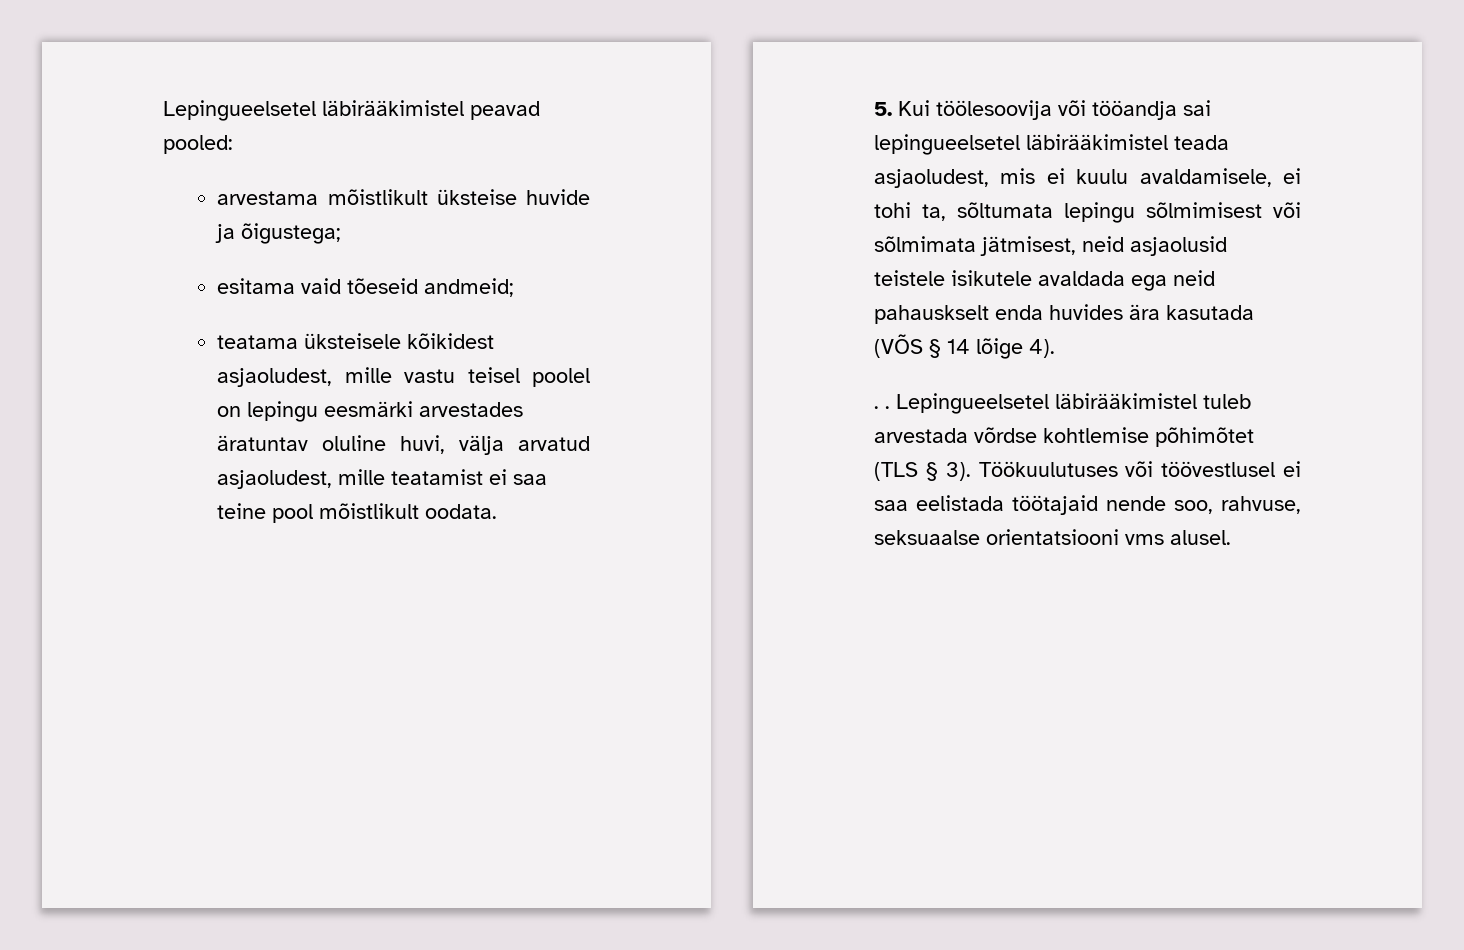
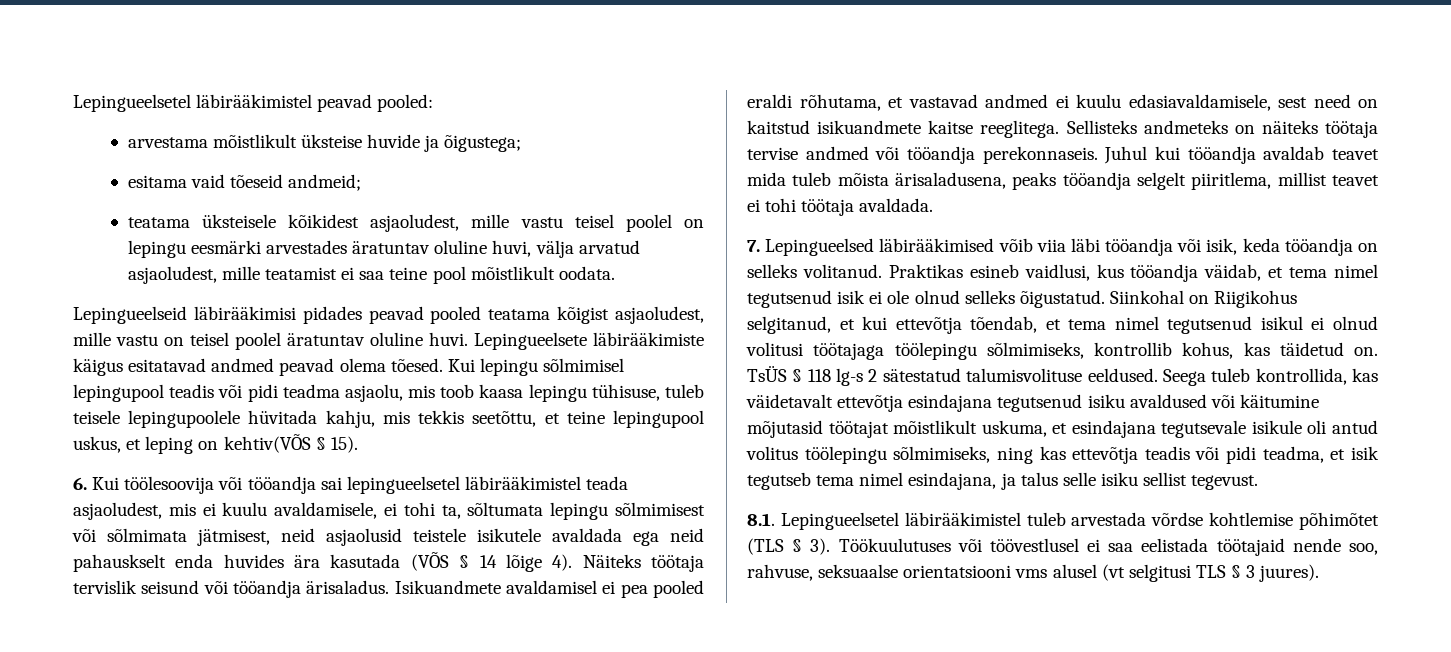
- 5. Kui töölesoovija või tööandja sai lepingueelsetel läbirääkimistel teada asjaoludest, mis ei kuulu avaldamisele, ei tohi ta, sõltumata lepingu sõlmimisest või sõlmimata jätmisest, neid asjaolusid teistele isikutele avaldada ega neid pahauskselt enda huvides ära kasutada (VÕS § 14 lõige 4).
- . . Lepingueelsetel läbirääkimistel tuleb arvestada võrdse kohtlemise põhimõtet (TLS § 3).
+ Lepingueelseid läbirääkimisi pidades peavad pooled teatama kõigist asjaoludest, mille vastu on teisel poolel äratuntav oluline huvi. Lepingueelsete läbirääkimiste käigus esitatavad andmed peavad olema tõesed. Kui lepingu sõlmimisel lepingupool teadis või pidi teadma asjaolu, mis toob kaasa lepingu tühisuse, tuleb teisele lepingupoolele hüvitada kahju, mis tekkis seetõttu, et teine lepingupool uskus, et leping on kehtiv(VÕS § 15).
+ 6. Kui töölesoovija või tööandja sai lepingueelsetel läbirääkimistel teada asjaoludest, mis ei kuulu avaldamisele, ei tohi ta, sõltumata lepingu sõlmimisest või sõlmimata jätmisest, neid asjaolusid teistele isikutele avaldada ega neid pahauskselt enda huvides ära kasutada (VÕS § 14 lõige 4). Näiteks töötaja tervislik seisund või tööandja ärisaladus. Isikuandmete avaldamisel ei pea pooled eraldi rõhutama, et vastavad andmed ei kuulu edasiavaldamisele, sest need on kaitstud isikuandmete kaitse reeglitega. Sellisteks andmeteks on näiteks töötaja tervise andmed või tööandja perekonnaseis. Juhul kui tööandja avaldab teavet mida tuleb mõista ärisaladusena, peaks tööandja selgelt piiritlema, millist teavet ei tohi töötaja avaldada.
+ 7. Lepingueelsed läbirääkimised võib viia läbi tööandja või isik, keda tööandja on selleks volitanud. Praktikas esineb vaidlusi, kus tööandja väidab, et tema nimel tegutsenud isik ei ole olnud selleks õigustatud. Siinkohal on Riigikohus selgitanud, et kui ettevõtja tõendab, et tema nimel tegutsenud isikul ei olnud volitusi töötajaga töölepingu sõlmimiseks, kontrollib kohus, kas täidetud on. TsÜS § 118 lg-s 2 sätestatud talumisvolituse eeldused. Seega tuleb kontrollida, kas väidetavalt ettevõtja esindajana tegutsenud isiku avaldused või käitumine mõjutasid töötajat mõistlikult uskuma, et esindajana tegutsevale isikule oli antud volitus töölepingu sõlmimiseks, ning kas ettevõtja teadis või pidi teadma, et isik tegutseb tema nimel esindajana, ja talus selle isiku sellist tegevust.
+ 8.1. Lepingueelsetel läbirääkimistel tuleb arvestada võrdse kohtlemise põhimõtet (TLS § 3).
- Töökuulutuses või töövestlusel ei saa eelistada töötajaid nende soo, rahvuse, seksuaalse orientatsiooni vms alusel.
+ Töökuulutuses või töövestlusel ei saa eelistada töötajaid nende soo, rahvuse, seksuaalse orientatsiooni vms alusel (vt selgitusi TLS § 3 juures).

